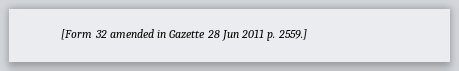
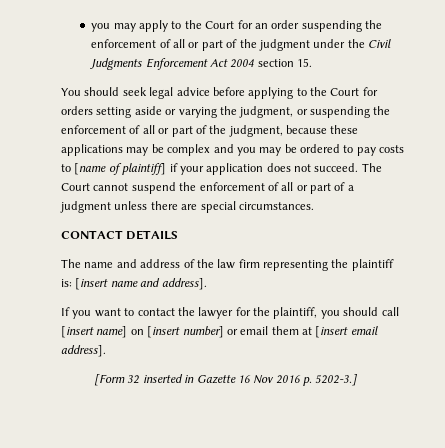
+ you may apply to the Court for an order suspending the enforcement of all or part of the judgment under the Civil Judgments Enforcement Act 2004 section 15.
+ You should seek legal advice before applying to the Court for orders setting aside or varying the judgment, or suspending the enforcement of all or part of the judgment, because these applications may be complex and you may be ordered to pay costs to [name of plaintiff] if your application does not succeed. The Court cannot suspend the enforcement of all or part of a judgment unless there are special circumstances.
+ CONTACT DETAILS
+ The name and address of the law firm representing the plaintiff is: [insert name and address].
+ If you want to contact the lawyer for the plaintiff, you should call [insert name] on [insert number] or email them at [insert email address].
- [Form 32 amended in Gazette 28 Jun 2011 p. 2559.]
+ [Form 32 inserted in Gazette 16 Nov 2016 p. 5202-3.]

